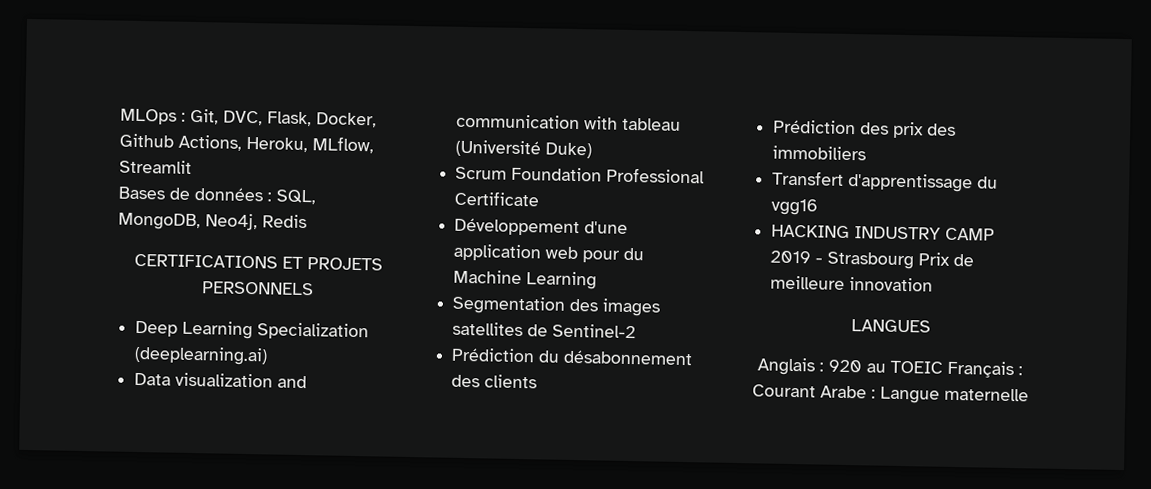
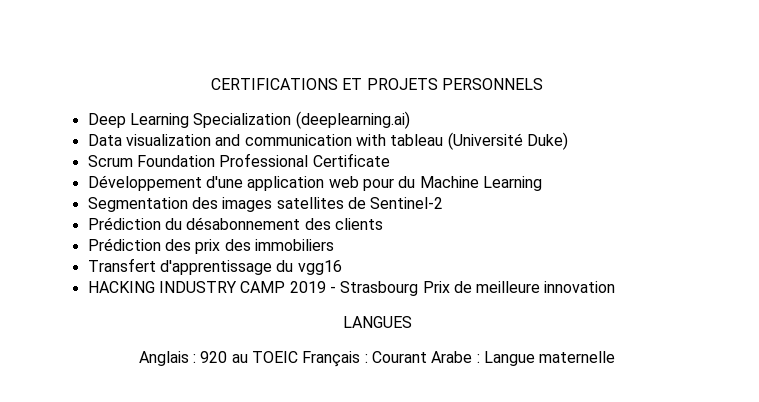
- MLOps : Git, DVC, Flask, Docker, Github Actions, Heroku, MLflow, Streamlit
- Bases de données : SQL, MongoDB, Neo4j, Redis

